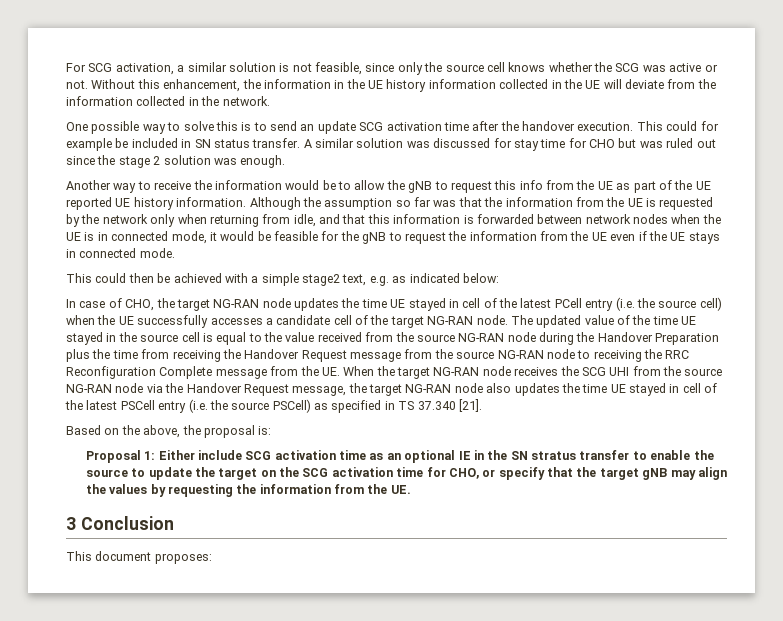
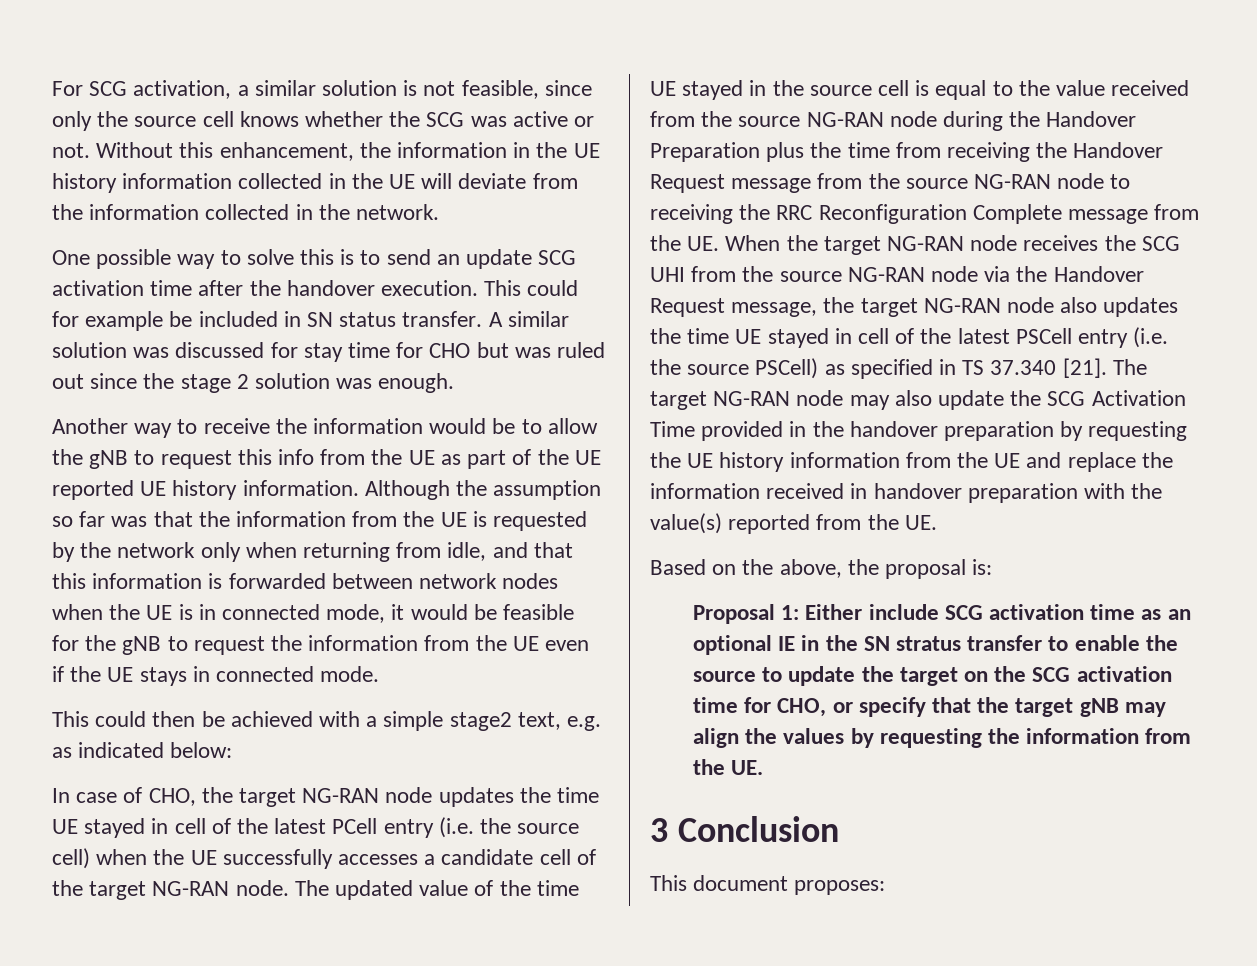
+ The target NG-RAN node may also update the SCG Activation Time provided in the handover preparation by requesting the UE history information from the UE and replace the information received in handover preparation with the value(s) reported from the UE.

